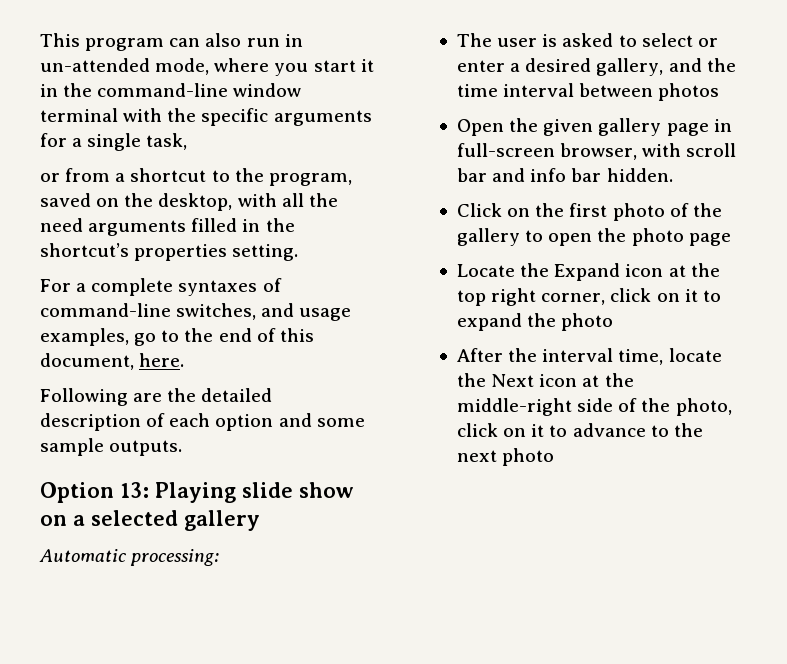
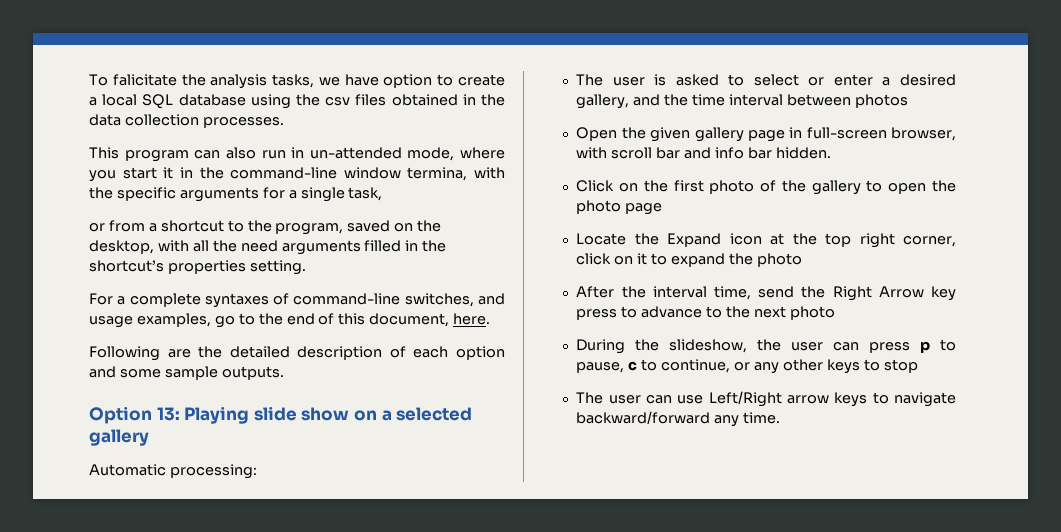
+ To falicitate the analysis tasks, we have option to create a local SQL database using the csv files obtained in the data collection processes.
- This program can also run in un-attended mode, where you start it in the command-line window terminal with the specific arguments for a single task,
+ This program can also run in un-attended mode, where you start it in the command-line window termina, with the specific arguments for a single task,
- After the interval time, locate the Next icon at the middle-right side of the photo, click on it to advance to the next photo
+ After the interval time, send the Right Arrow key press to advance to the next photo
+ During the slideshow, the user can press p to pause, c to continue, or any other keys to stop
+ The user can use Left/Right arrow keys to navigate backward/forward any time.

